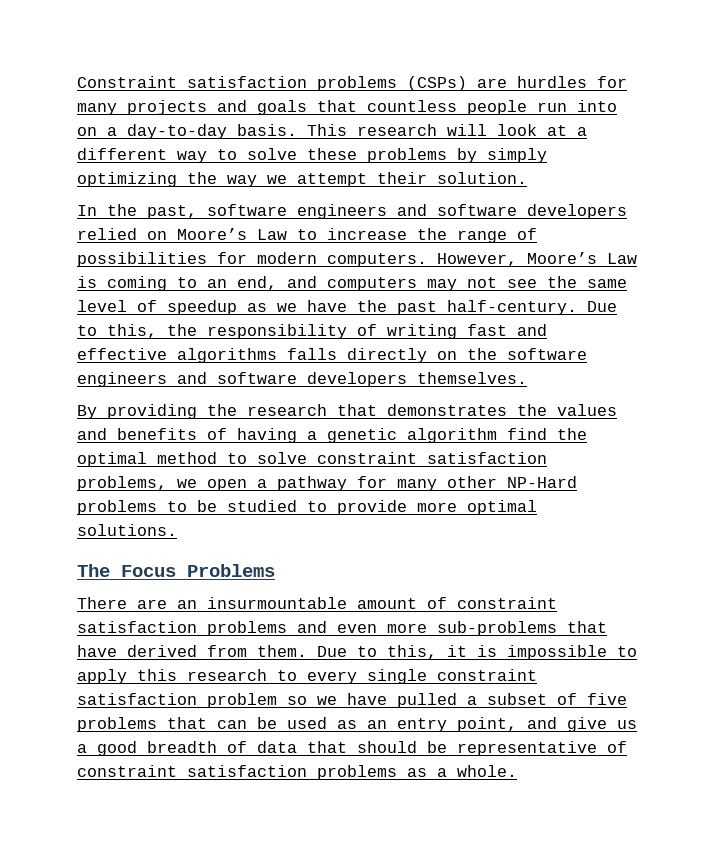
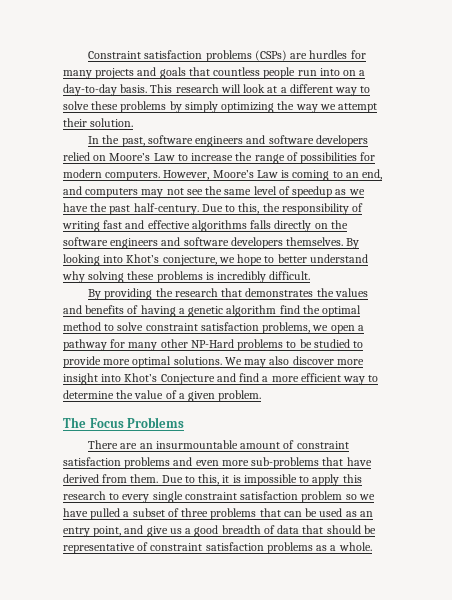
+ By looking into Khot’s conjecture, we hope to better understand why solving these problems is incredibly difficult.
+ We may also discover more insight into Khot’s Conjecture and find a more efficient way to determine the value of a given problem.
- Due to this, it is impossible to apply this research to every single constraint satisfaction problem so we have pulled a subset of five problems that can be used as an entry point, and give us a good breadth of data that should be representative of constraint satisfaction problems as a whole.
+ Due to this, it is impossible to apply this research to every single constraint satisfaction problem so we have pulled a subset of three problems that can be used as an entry point, and give us a good breadth of data that should be representative of constraint satisfaction problems as a whole.

